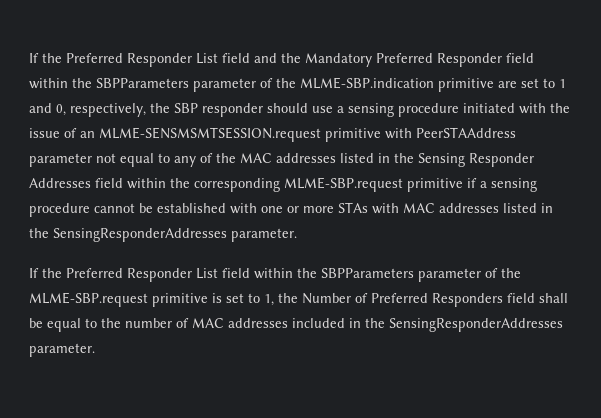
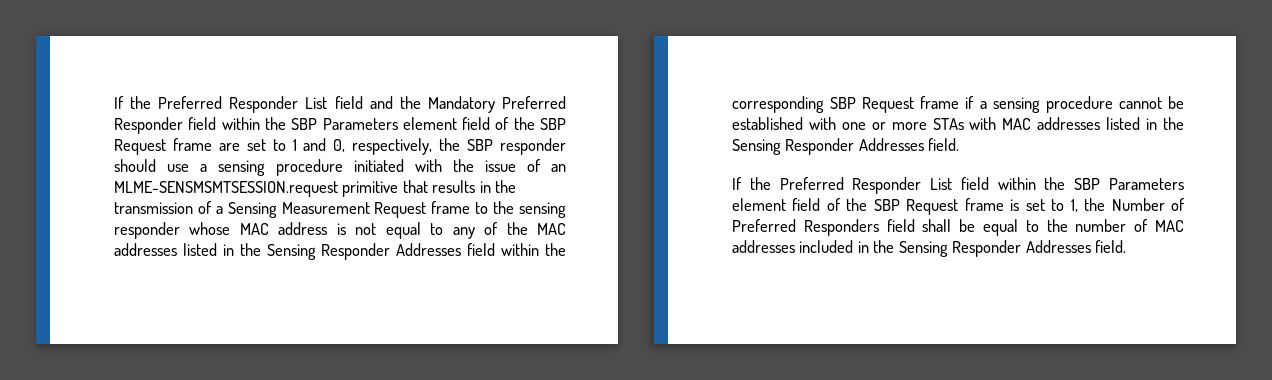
- If the Preferred Responder List field and the Mandatory Preferred Responder field within the SBPParameters parameter of the MLME-SBP.indication primitive are set to 1 and 0, respectively, the SBP responder should use a sensing procedure initiated with the issue of an MLME-SENSMSMTSESSION.request primitive with PeerSTAAddress parameter not equal to any of the MAC addresses listed in the Sensing Responder Addresses field within the corresponding MLME-SBP.request primitive if a sensing procedure cannot be established with one or more STAs with MAC addresses listed in the SensingResponderAddresses parameter.
+ If the Preferred Responder List field and the Mandatory Preferred Responder field within the SBP Parameters element field of the SBP Request frame are set to 1 and 0, respectively, the SBP responder should use a sensing procedure initiated with the issue of an MLME-SENSMSMTSESSION.request primitive that results in the transmission of a Sensing Measurement Request frame to the sensing responder whose MAC address is not equal to any of the MAC addresses listed in the Sensing Responder Addresses field within the corresponding SBP Request frame if a sensing procedure cannot be established with one or more STAs with MAC addresses listed in the Sensing Responder Addresses field.
- If the Preferred Responder List field within the SBPParameters parameter of the MLME-SBP.request primitive is set to 1, the Number of Preferred Responders field shall be equal to the number of MAC addresses included in the SensingResponderAddresses parameter.
+ If the Preferred Responder List field within the SBP Parameters element field of the SBP Request frame is set to 1, the Number of Preferred Responders field shall be equal to the number of MAC addresses included in the Sensing Responder Addresses field.

